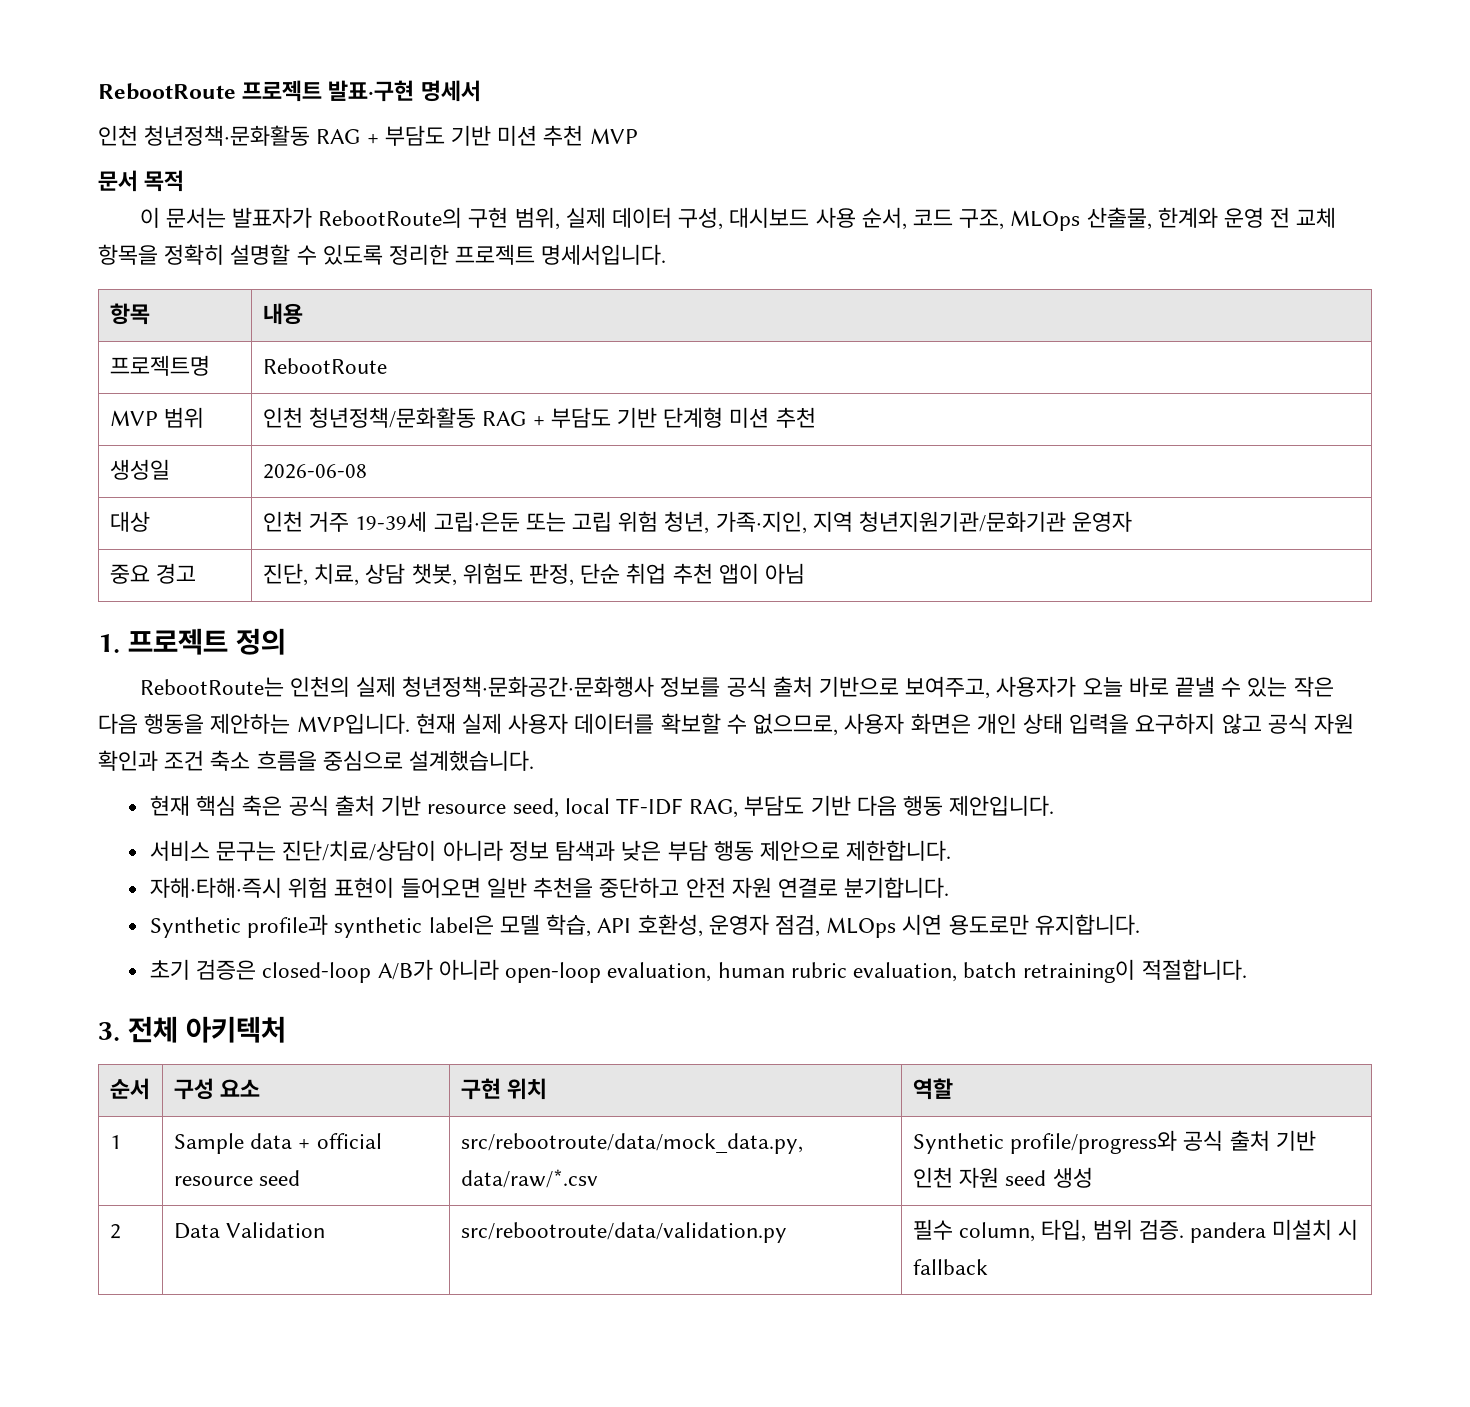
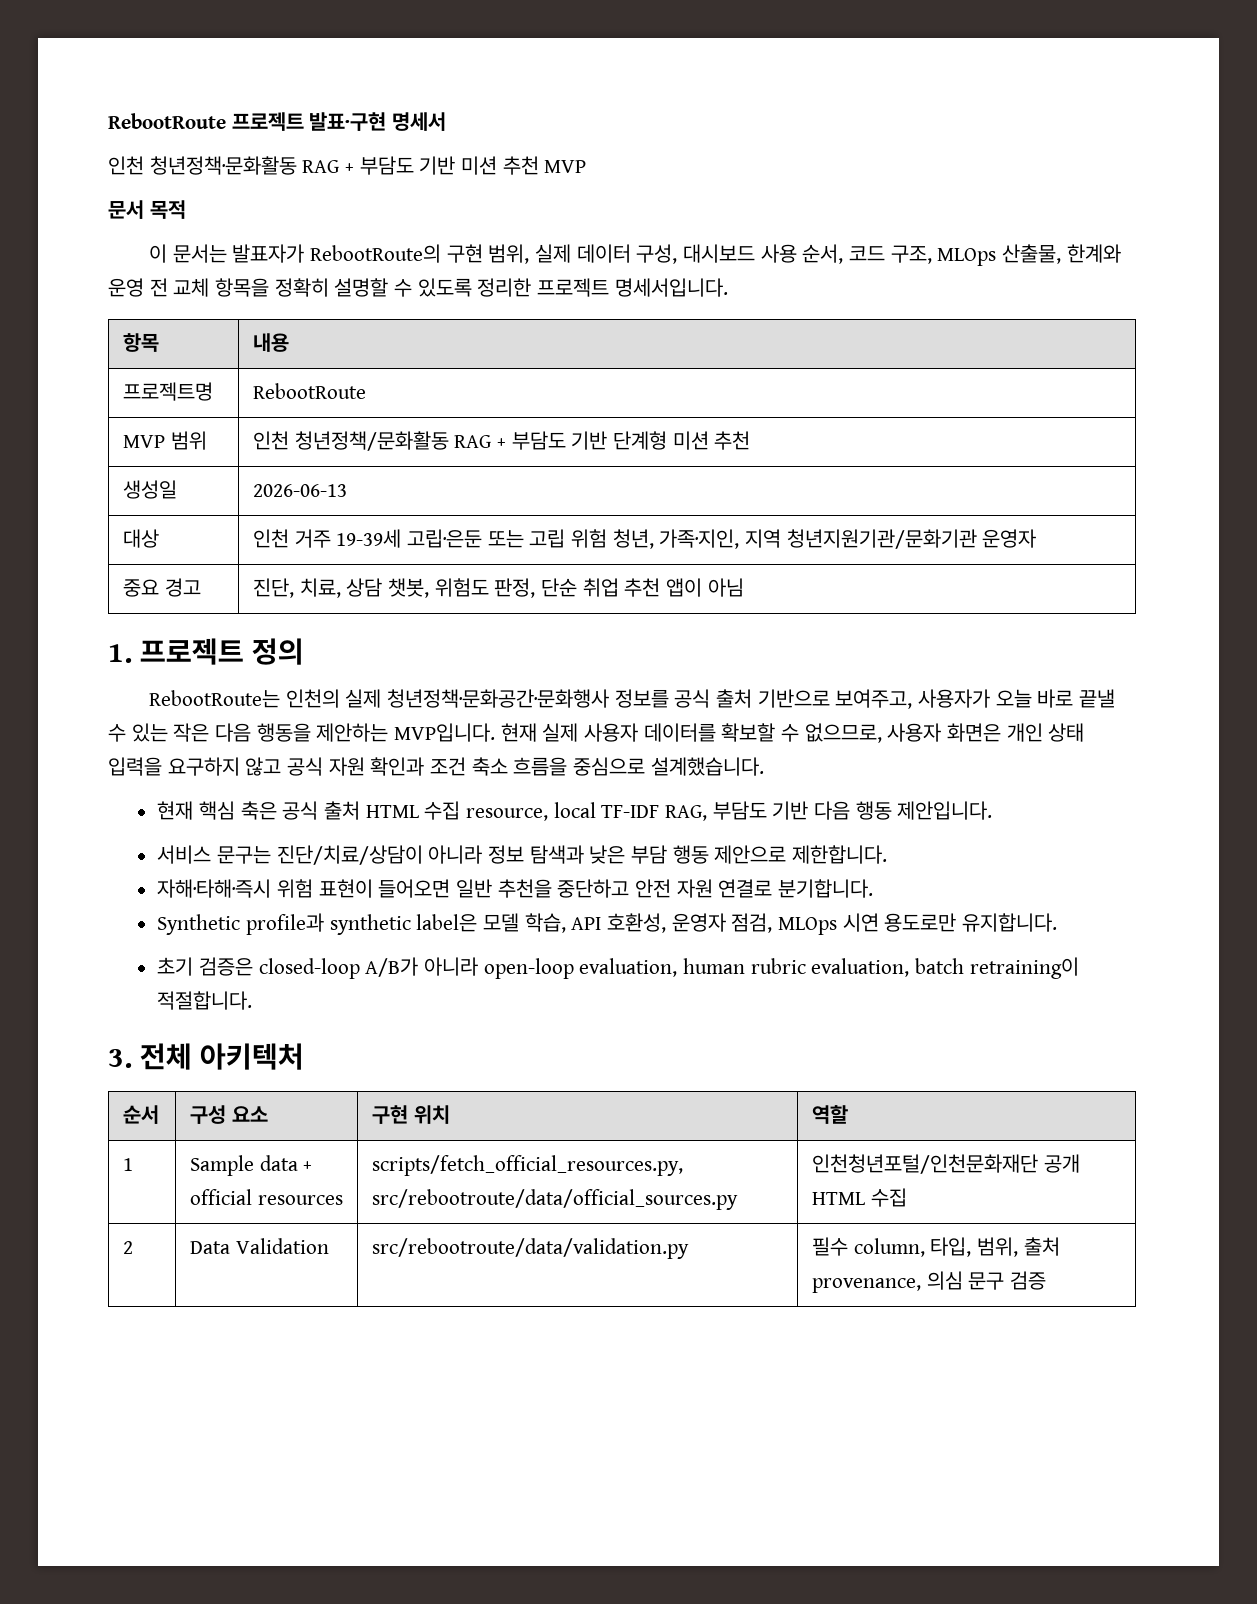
- 생성일 | 2026-06-08
+ 생성일 | 2026-06-13
- 현재 핵심 축은 공식 출처 기반 resource seed, local TF-IDF RAG, 부담도 기반 다음 행동 제안입니다.
+ 현재 핵심 축은 공식 출처 HTML 수집 resource, local TF-IDF RAG, 부담도 기반 다음 행동 제안입니다.
- 1 | Sample data + official resource seed | src/rebootroute/data/mock_data.py, data/raw/*.csv | Synthetic profile/progress와 공식 출처 기반 인천 자원 seed 생성
+ 1 | Sample data + official resources | scripts/fetch_official_resources.py, src/rebootroute/data/official_sources.py | 인천청년포털/인천문화재단 공개 HTML 수집
- 2 | Data Validation | src/rebootroute/data/validation.py | 필수 column, 타입, 범위 검증. pandera 미설치 시 fallback
+ 2 | Data Validation | src/rebootroute/data/validation.py | 필수 column, 타입, 범위, 출처 provenance, 의심 문구 검증

